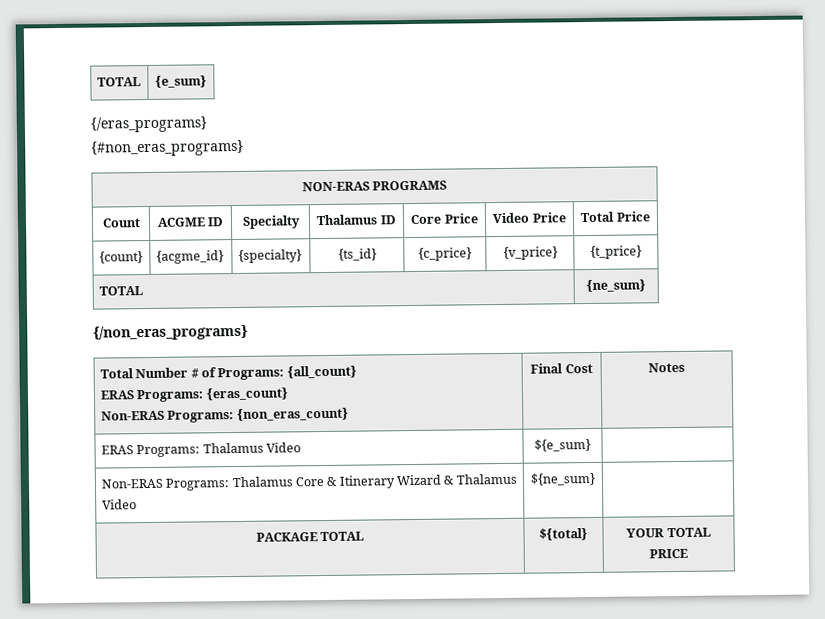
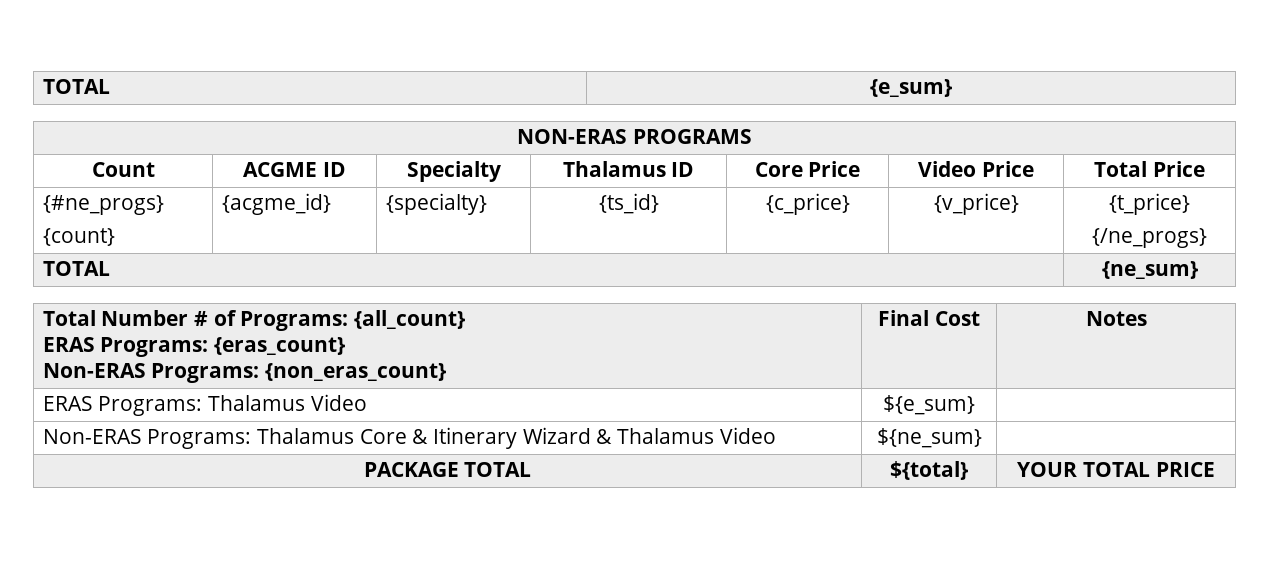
- {/eras_programs}
- {#non_eras_programs}
+ {#ne_progs}
  {count} | {acgme_id} | {specialty} | {ts_id} | {c_price} | {v_price} | {t_price}
+ {/ne_progs}
- {/non_eras_programs}

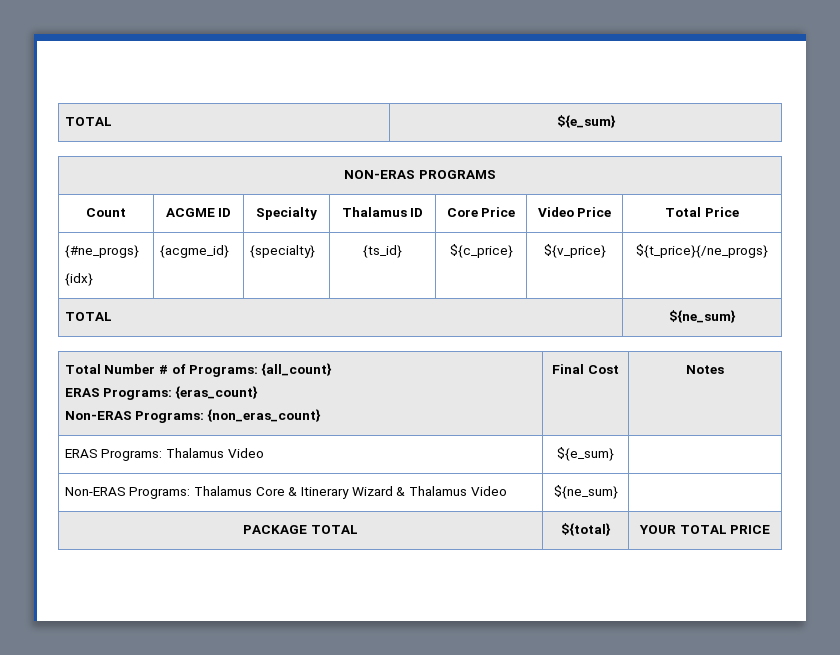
- TOTAL | {e_sum}
+ TOTAL | ${e_sum}
  {#ne_progs}
- {count} | {acgme_id} | {specialty} | {ts_id} | {c_price} | {v_price} | {t_price}
- {/ne_progs}
- TOTAL | {ne_sum}
+ {idx} | {acgme_id} | {specialty} | {ts_id} | ${c_price} | ${v_price} | ${t_price}{/ne_progs}
+ TOTAL | ${ne_sum}

